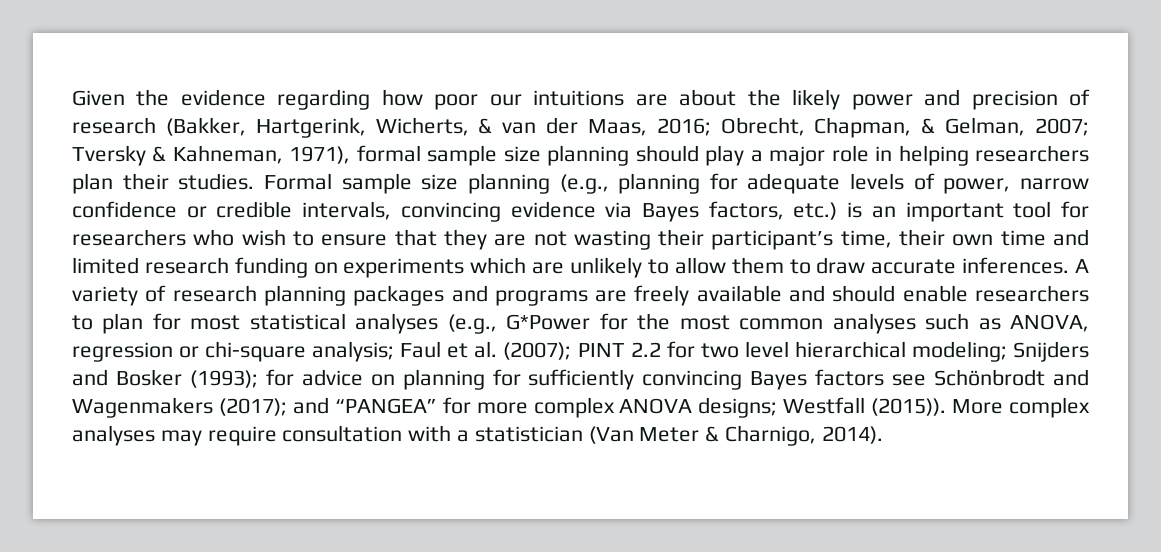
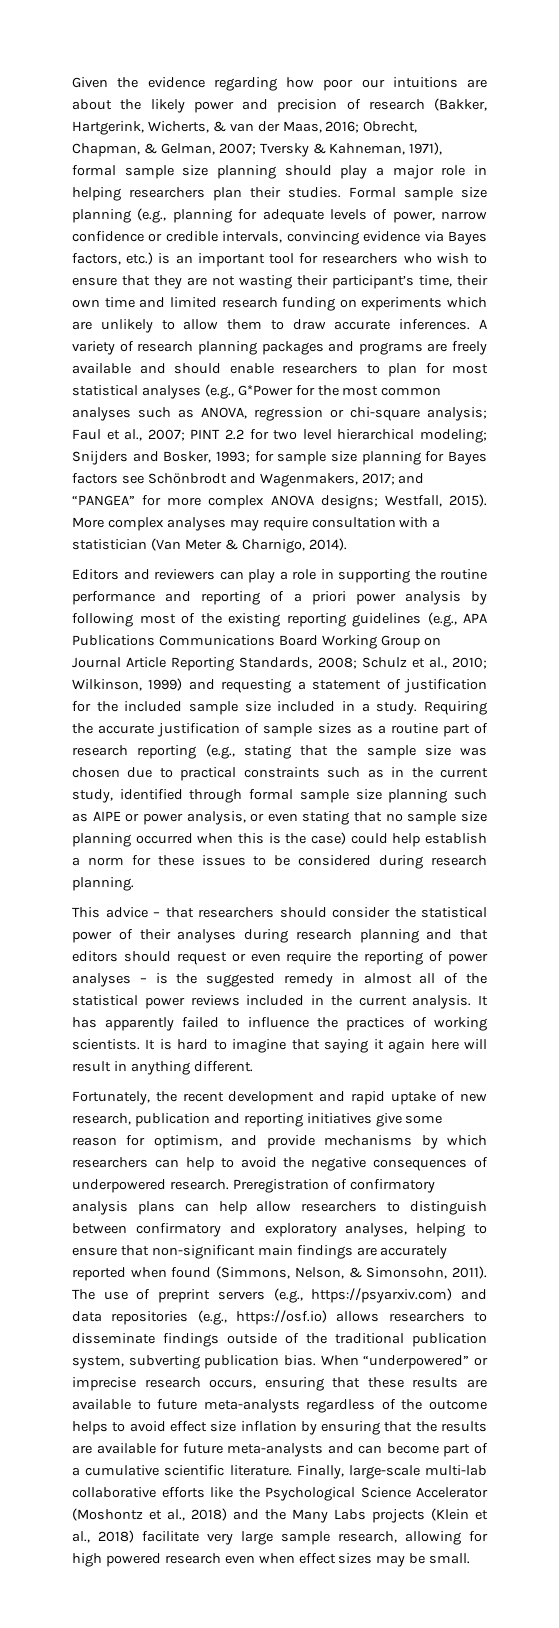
- A variety of research planning packages and programs are freely available and should enable researchers to plan for most statistical analyses (e.g., G*Power for the most common analyses such as ANOVA, regression or chi-square analysis; Faul et al. (2007); PINT 2.2 for two level hierarchical modeling; Snijders and Bosker (1993); for advice on planning for sufficiently convincing Bayes factors see Schönbrodt and Wagenmakers (2017); and “PANGEA” for more complex ANOVA designs; Westfall (2015)).
+ A variety of research planning packages and programs are freely available and should enable researchers to plan for most statistical analyses (e.g., G*Power for the most common analyses such as ANOVA, regression or chi-square analysis; Faul et al., 2007; PINT 2.2 for two level hierarchical modeling; Snijders and Bosker, 1993; for sample size planning for Bayes factors see Schönbrodt and Wagenmakers, 2017; and “PANGEA” for more complex ANOVA designs; Westfall, 2015).
+ Editors and reviewers can play a role in supporting the routine performance and reporting of a priori power analysis by following most of the existing reporting guidelines (e.g., APA Publications Communications Board Working Group on Journal Article Reporting Standards, 2008; Schulz et al., 2010; Wilkinson, 1999) and requesting a statement of justification for the included sample size included in a study. Requiring the accurate justification of sample sizes as a routine part of research reporting (e.g., stating that the sample size was chosen due to practical constraints such as in the current study, identified through formal sample size planning such as AIPE or power analysis, or even stating that no sample size planning occurred when this is the case) could help establish a norm for these issues to be considered during research planning.
+ This advice – that researchers should consider the statistical power of their analyses during research planning and that editors should request or even require the reporting of power analyses – is the suggested remedy in almost all of the statistical power reviews included in the current analysis. It has apparently failed to influence the practices of working scientists. It is hard to imagine that saying it again here will result in anything different.
+ Fortunately, the recent development and rapid uptake of new research, publication and reporting initiatives give some reason for optimism, and provide mechanisms by which researchers can help to avoid the negative consequences of underpowered research. Preregistration of confirmatory analysis plans can help allow researchers to distinguish between confirmatory and exploratory analyses, helping to ensure that non-significant main findings are accurately reported when found (Simmons, Nelson, & Simonsohn, 2011). The use of preprint servers (e.g., https://psyarxiv.com) and data repositories (e.g., https://osf.io) allows researchers to disseminate findings outside of the traditional publication system, subverting publication bias. When “underpowered” or imprecise research occurs, ensuring that these results are available to future meta-analysts regardless of the outcome helps to avoid effect size inflation by ensuring that the results are available for future meta-analysts and can become part of a cumulative scientific literature. Finally, large-scale multi-lab collaborative efforts like the Psychological Science Accelerator (Moshontz et al., 2018) and the Many Labs projects (Klein et al., 2018) facilitate very large sample research, allowing for high powered research even when effect sizes may be small.

